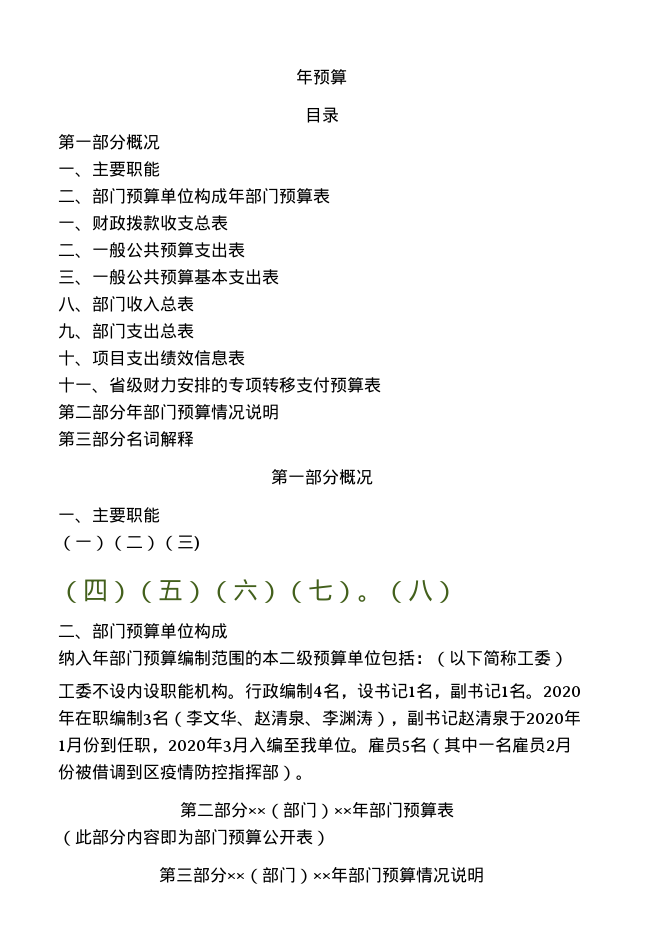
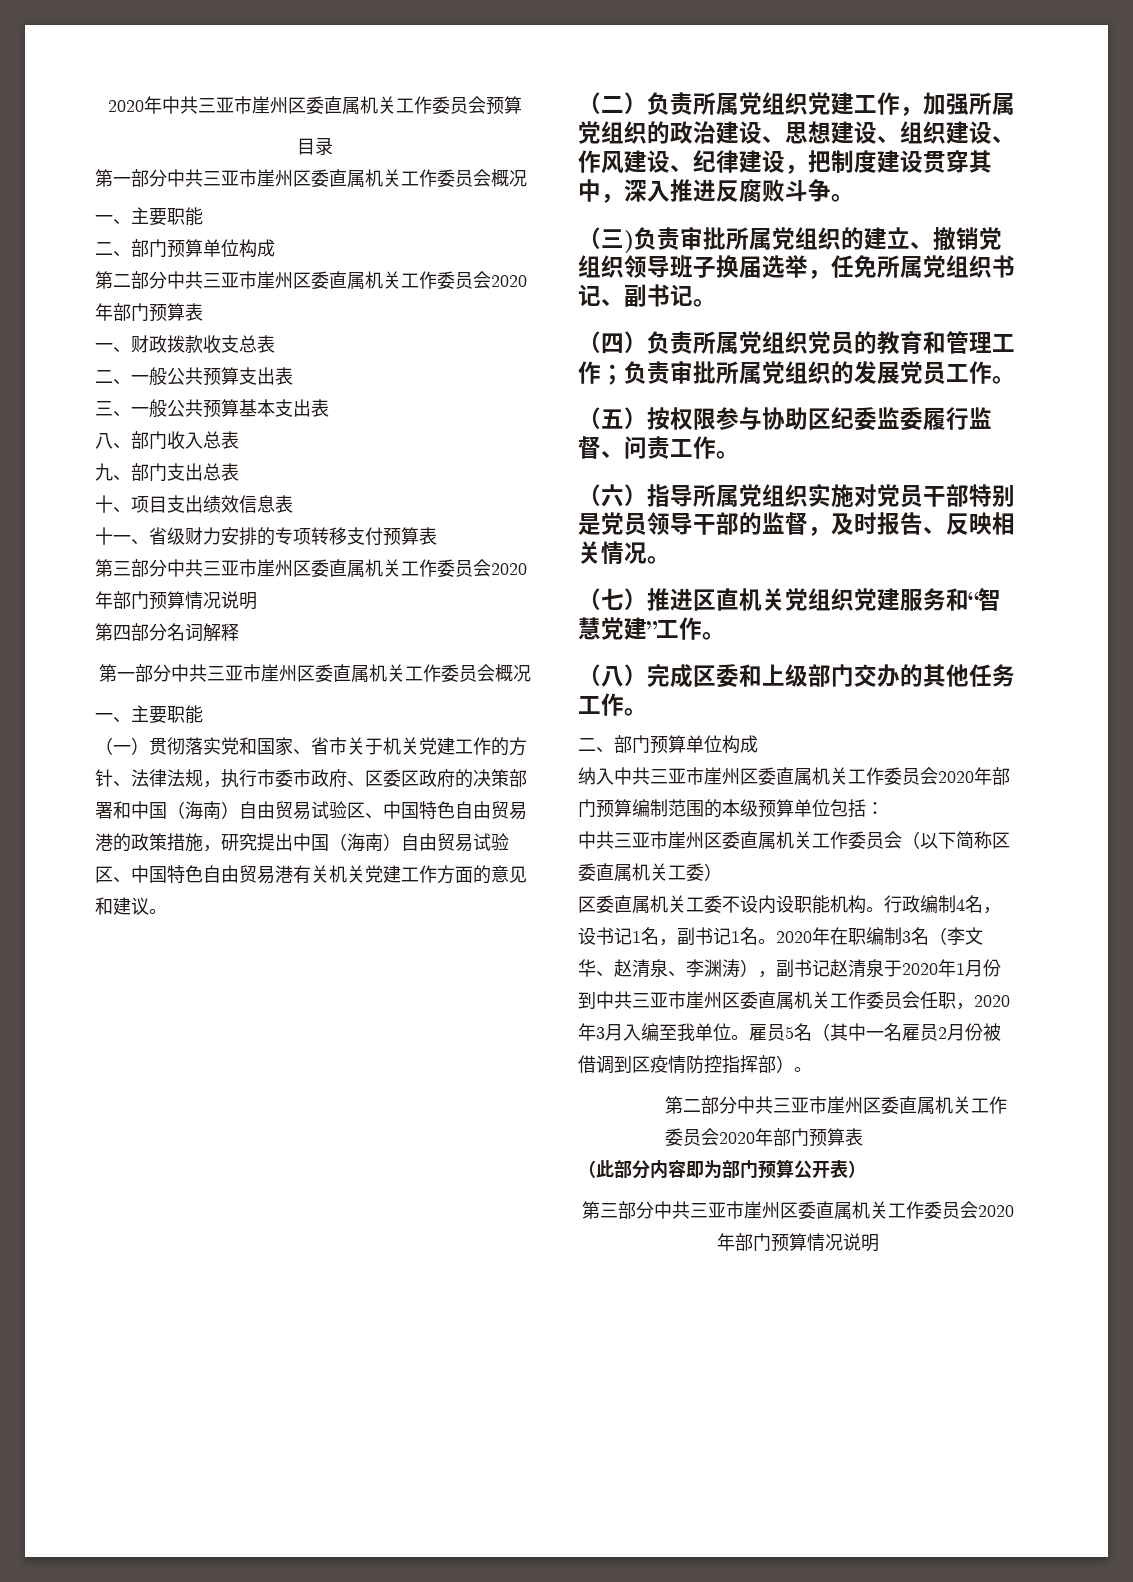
- 年预算
+ 2020年中共三亚市崖州区委直属机关工作委员会预算
  目录
- 第一部分概况
+ 第一部分中共三亚市崖州区委直属机关工作委员会概况
  一、主要职能
- 二、部门预算单位构成年部门预算表
+ 二、部门预算单位构成
+ 第二部分中共三亚市崖州区委直属机关工作委员会2020年部门预算表
  十一、省级财力安排的专项转移支付预算表
- 第二部分年部门预算情况说明
+ 第三部分中共三亚市崖州区委直属机关工作委员会2020年部门预算情况说明
- 第三部分名词解释
- 第一部分概况
+ 第四部分名词解释
+ 第一部分中共三亚市崖州区委直属机关工作委员会概况
- （一）（二）（三)
- （四）（五）（六）（七）。（八）
+ （一）贯彻落实党和国家、省市关于机关党建工作的方针、法律法规，执行市委市政府、区委区政府的决策部署和中国（海南）自由贸易试验区、中国特色自由贸易港的政策措施，研究提出中国（海南）自由贸易试验区、中国特色自由贸易港有关机关党建工作方面的意见和建议。
+ （二）负责所属党组织党建工作，加强所属党组织的政治建设、思想建设、组织建设、作风建设、纪律建设，把制度建设贯穿其中，深入推进反腐败斗争。
+ （三)负责审批所属党组织的建立、撤销党组织领导班子换届选举，任免所属党组织书记、副书记。
+ （四）负责所属党组织党员的教育和管理工作；负责审批所属党组织的发展党员工作。
+ （五）按权限参与协助区纪委监委履行监督、问责工作。
+ （六）指导所属党组织实施对党员干部特别是党员领导干部的监督，及时报告、反映相关情况。
+ （七）推进区直机关党组织党建服务和“智慧党建”工作。
+ （八）完成区委和上级部门交办的其他任务工作。
- 纳入年部门预算编制范围的本二级预算单位包括：（以下简称工委）
+ 纳入中共三亚市崖州区委直属机关工作委员会2020年部门预算编制范围的本级预算单位包括：
+ 中共三亚市崖州区委直属机关工作委员会（以下简称区委直属机关工委）
- 工委不设内设职能机构。
+ 区委直属机关工委不设内设职能机构。
- 2020年在职编制3名（李文华、赵清泉、李渊涛），副书记赵清泉于2020年1月份到任职，2020年3月入编至我单位。
+ 2020年在职编制3名（李文华、赵清泉、李渊涛），副书记赵清泉于2020年1月份到中共三亚市崖州区委直属机关工作委员会任职，2020年3月入编至我单位。
  雇员5名（其中一名雇员2月份被借调到区疫情防控指挥部）。
- 第二部分××（部门）××年部门预算表
+ 第二部分中共三亚市崖州区委直属机关工作委员会2020年部门预算表
  （此部分内容即为部门预算公开表）
- 第三部分××（部门）××年部门预算情况说明
+ 第三部分中共三亚市崖州区委直属机关工作委员会2020年部门预算情况说明

